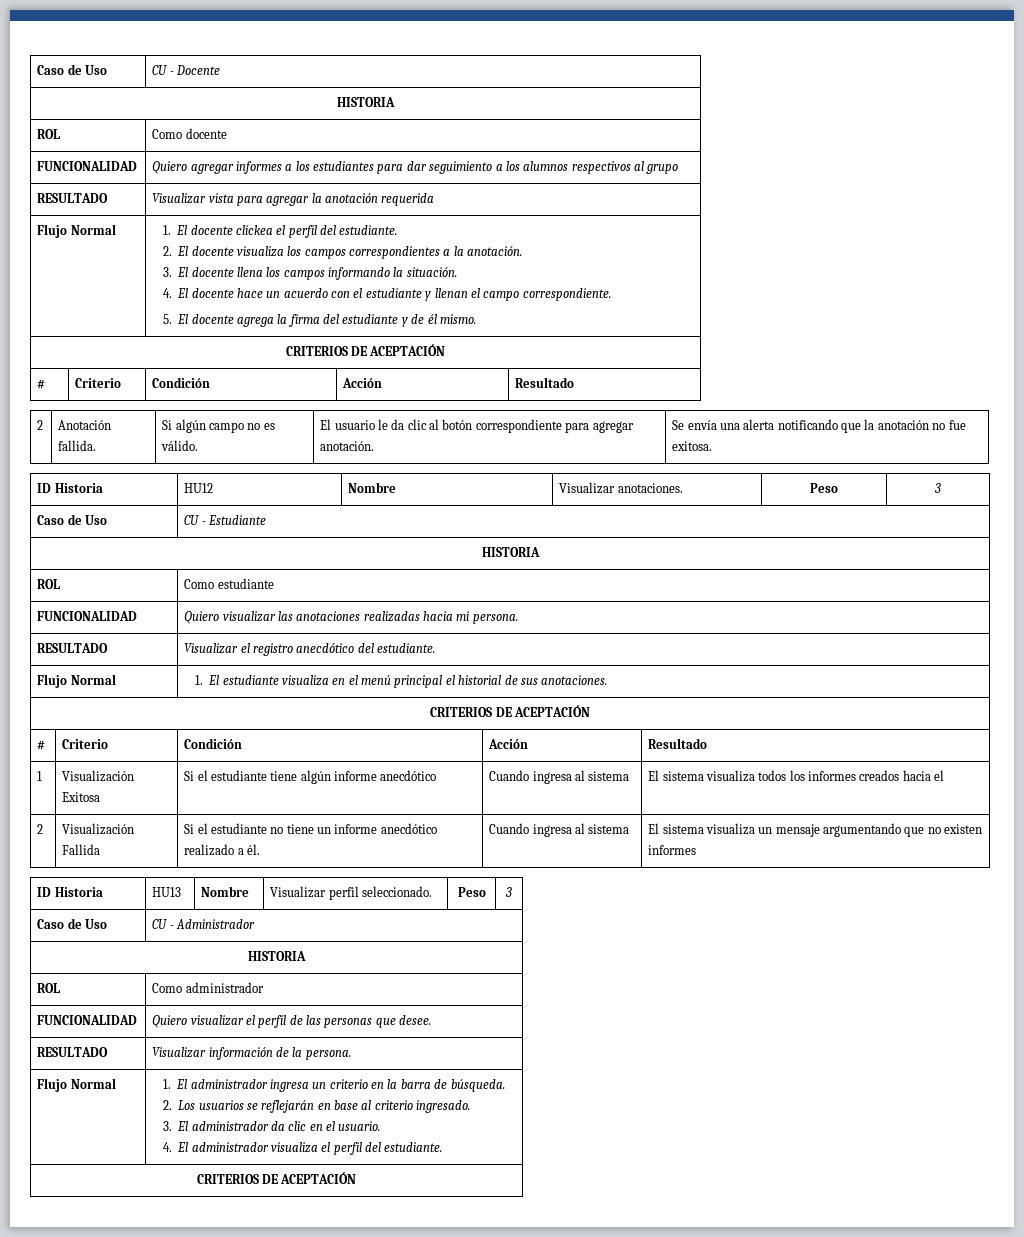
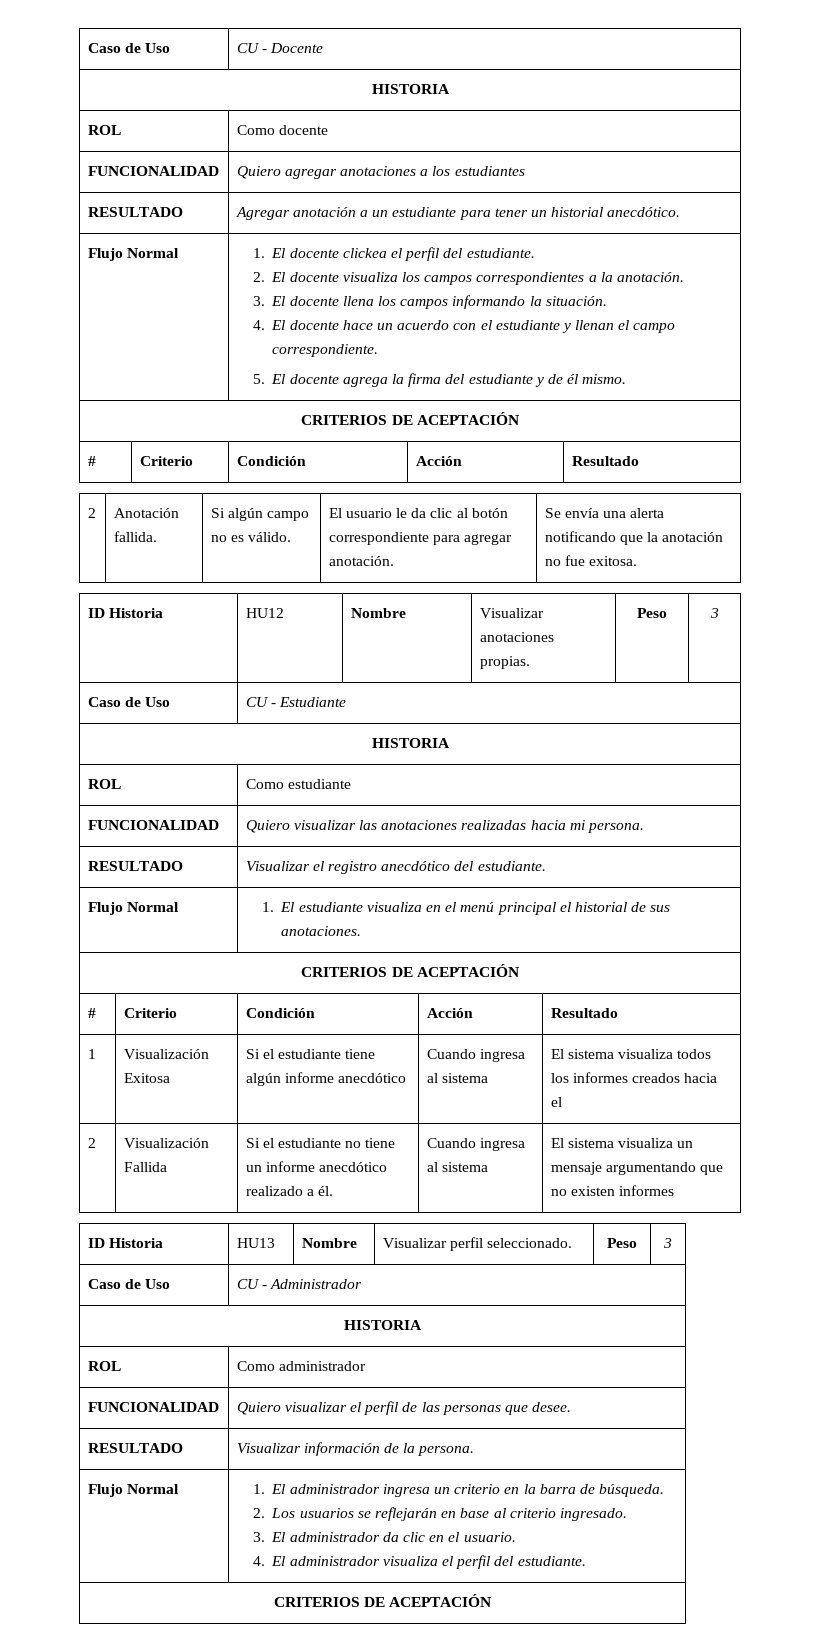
- FUNCIONALIDAD | Quiero agregar informes a los estudiantes para dar seguimiento a los alumnos respectivos al grupo
- RESULTADO | Visualizar vista para agregar la anotación requerida
+ FUNCIONALIDAD | Quiero agregar anotaciones a los estudiantes
+ RESULTADO | Agregar anotación a un estudiante para tener un historial anecdótico.
- ID Historia | HU12 | Nombre | Visualizar anotaciones. | Peso | 3
+ ID Historia | HU12 | Nombre | Visualizar anotaciones propias. | Peso | 3

